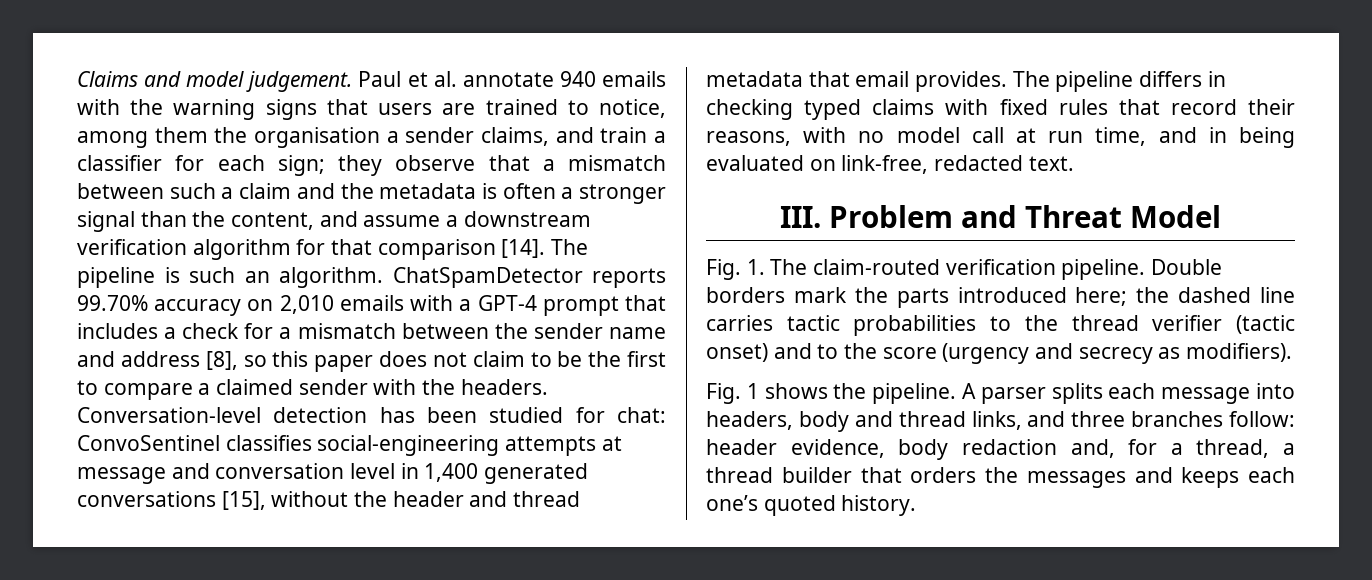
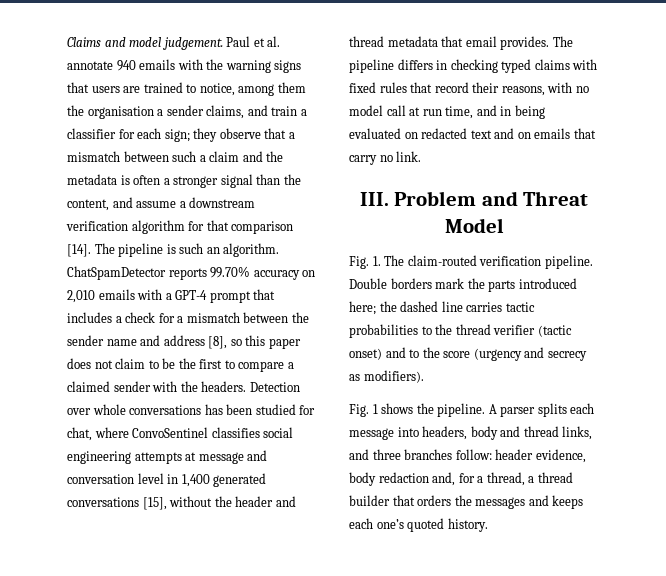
- Conversation-level detection has been studied for chat: ConvoSentinel classifies social-engineering attempts at message and conversation level in 1,400 generated conversations [15], without the header and thread metadata that email provides.
+ Detection over whole conversations has been studied for chat, where ConvoSentinel classifies social engineering attempts at message and conversation level in 1,400 generated conversations [15], without the header and thread metadata that email provides.
- The pipeline differs in checking typed claims with fixed rules that record their reasons, with no model call at run time, and in being evaluated on link-free, redacted text.
+ The pipeline differs in checking typed claims with fixed rules that record their reasons, with no model call at run time, and in being evaluated on redacted text and on emails that carry no link.

